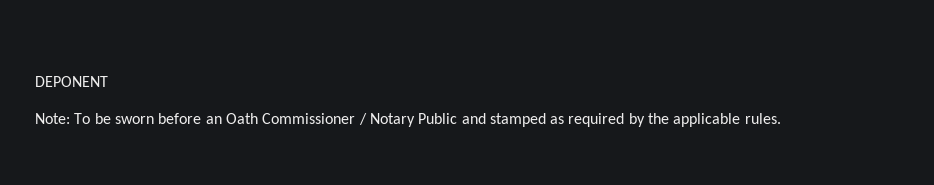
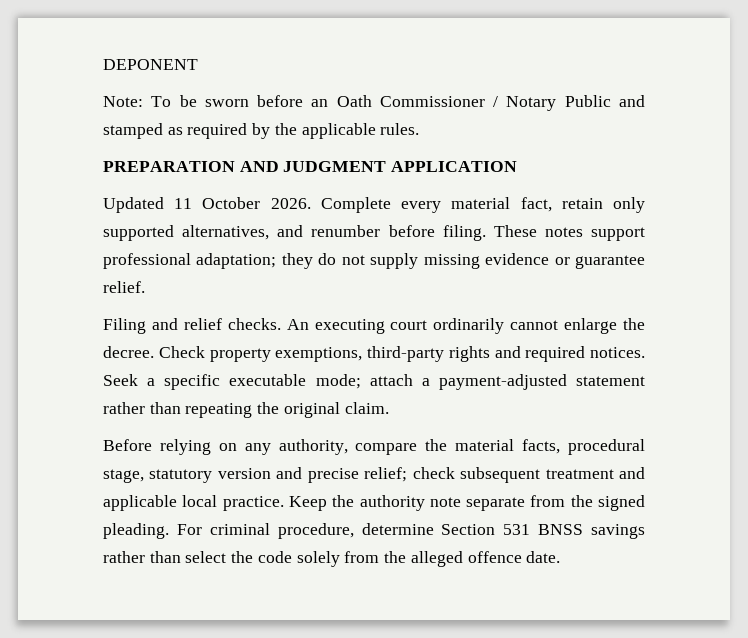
+ PREPARATION AND JUDGMENT APPLICATION
+ Updated 11 October 2026. Complete every material fact, retain only supported alternatives, and renumber before filing. These notes support professional adaptation; they do not supply missing evidence or guarantee relief.
+ Filing and relief checks. An executing court ordinarily cannot enlarge the decree. Check property exemptions, third-party rights and required notices. Seek a specific executable mode; attach a payment-adjusted statement rather than repeating the original claim.
+ Before relying on any authority, compare the material facts, procedural stage, statutory version and precise relief; check subsequent treatment and applicable local practice. Keep the authority note separate from the signed pleading. For criminal procedure, determine Section 531 BNSS savings rather than select the code solely from the alleged offence date.

